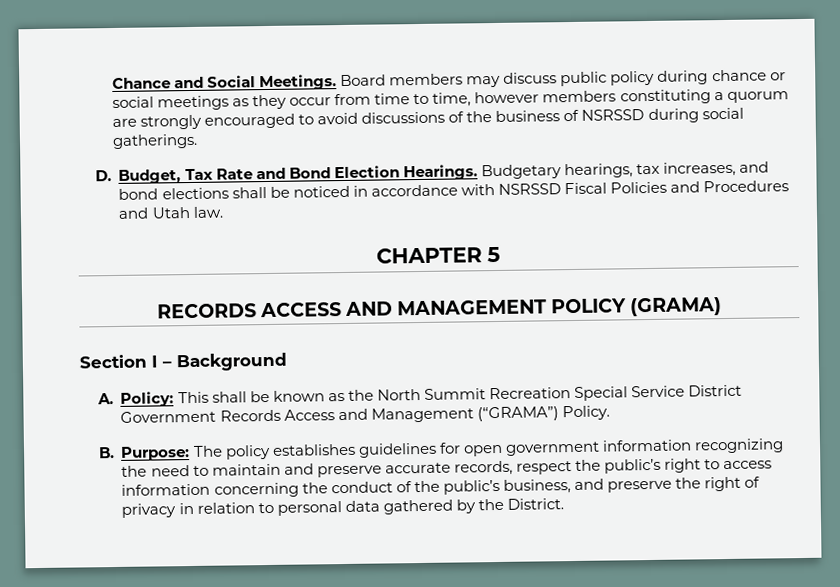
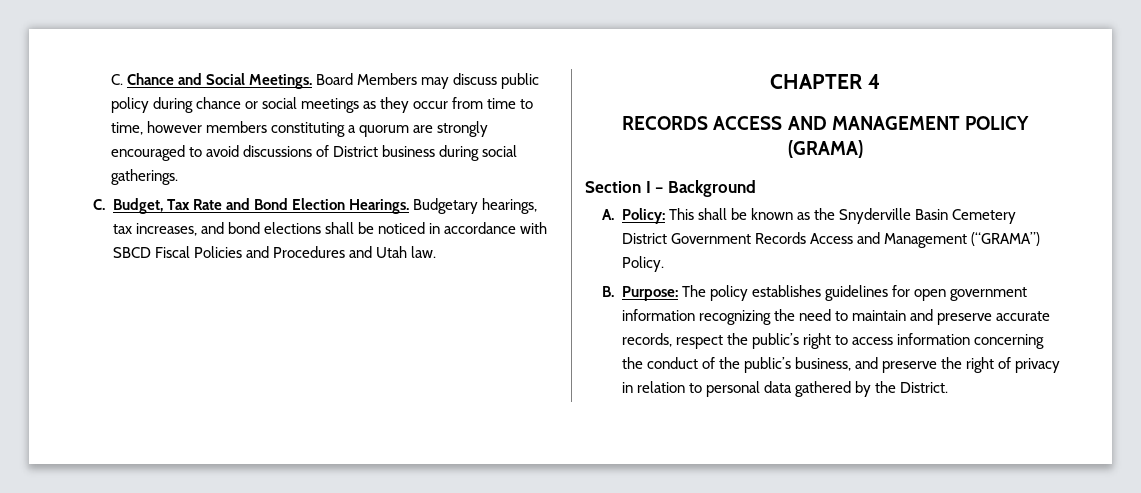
- Chance and Social Meetings.
+ C. Chance and Social Meetings.
- Board members may discuss public policy during chance or social meetings as they occur from time to time, however members constituting a quorum are strongly encouraged to avoid discussions of the business of NSRSSD during social gatherings.
+ Board Members may discuss public policy during chance or social meetings as they occur from time to time, however members constituting a quorum are strongly encouraged to avoid discussions of District business during social gatherings.
- D. Budget, Tax Rate and Bond Election Hearings.
+ C. Budget, Tax Rate and Bond Election Hearings.
- Budgetary hearings, tax increases, and bond elections shall be noticed in accordance with NSRSSD Fiscal Policies and Procedures and Utah law.
+ Budgetary hearings, tax increases, and bond elections shall be noticed in accordance with SBCD Fiscal Policies and Procedures and Utah law.
- CHAPTER 5
+ CHAPTER 4
- A. Policy: This shall be known as the North Summit Recreation Special Service District Government Records Access and Management (“GRAMA”) Policy.
+ A. Policy: This shall be known as the Snyderville Basin Cemetery District Government Records Access and Management (“GRAMA”) Policy.

